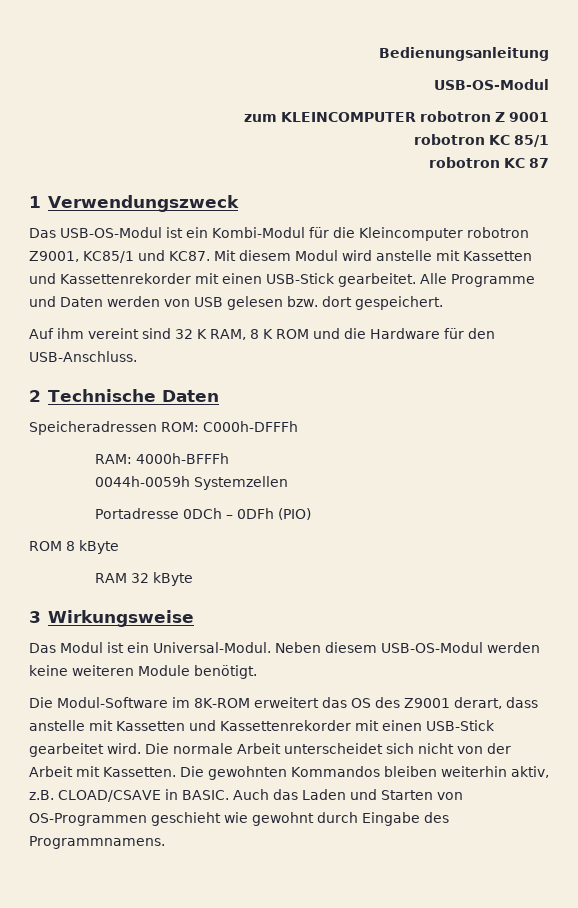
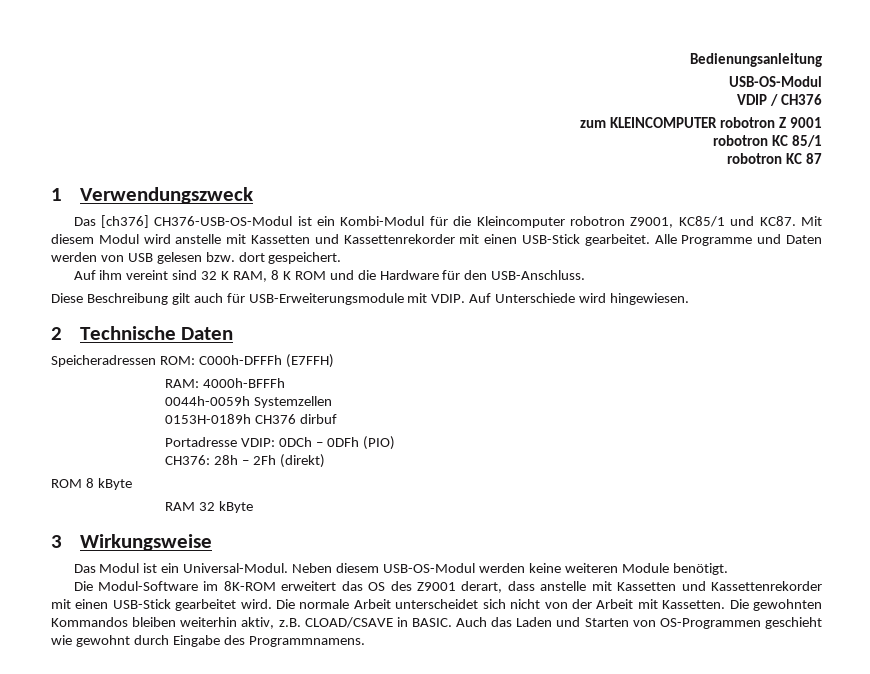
+ VDIP / CH376
- Das USB-OS-Modul ist ein Kombi-Modul für die Kleincomputer robotron Z9001, KC85/1 und KC87.
+ Das [ch376] CH376-USB-OS-Modul ist ein Kombi-Modul für die Kleincomputer robotron Z9001, KC85/1 und KC87.
+ Diese Beschreibung gilt auch für USB-Erweiterungsmodule mit VDIP. Auf Unterschiede wird hingewiesen.
- Speicheradressen ROM: C000h-DFFFh
+ Speicheradressen ROM: C000h-DFFFh (E7FFH)
+ 0153H-0189h CH376 dirbuf
- Portadresse 0DCh – 0DFh (PIO)
+ Portadresse VDIP: 0DCh – 0DFh (PIO)
+ CH376: 28h – 2Fh (direkt)

